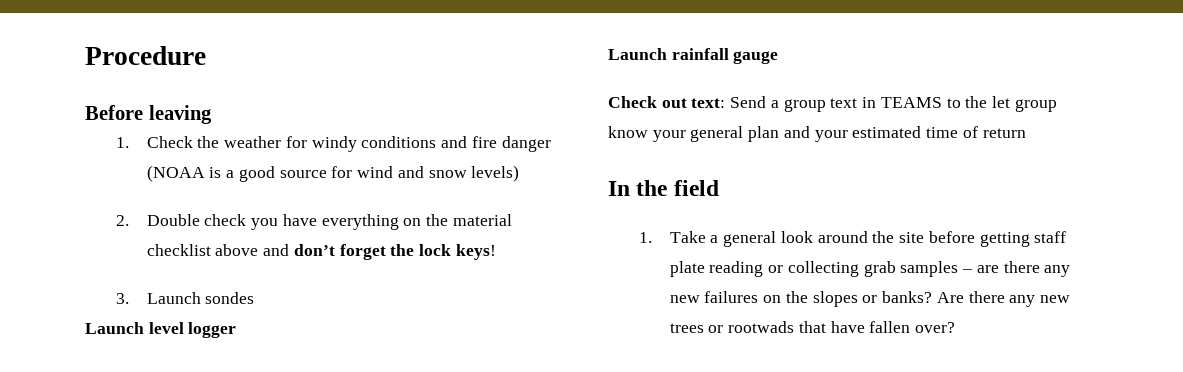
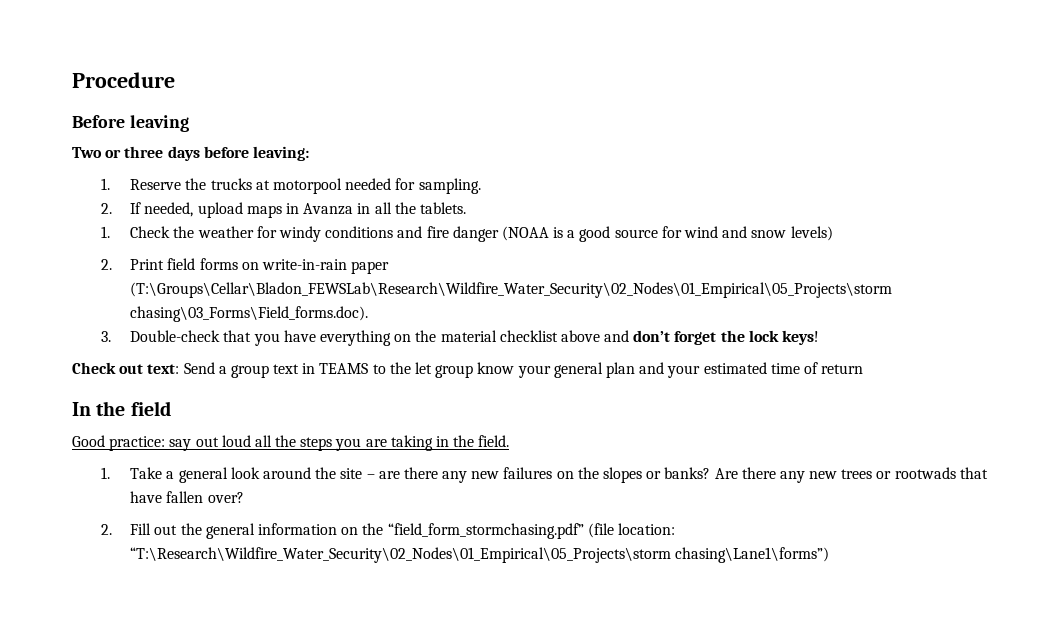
+ Two or three days before leaving:
+ 1. Reserve the trucks at motorpool needed for sampling.
+ 2. If needed, upload maps in Avanza in all the tablets.
- 2. Double check you have everything on the material checklist above and don’t forget the lock keys!
+ 2. Print field forms on write-in-rain paper (T:\Groups\Cellar\Bladon_FEWSLab\Research\Wildfire_Water_Security\02_Nodes\01_Empirical\05_Projects\storm chasing\03_Forms\Field_forms.doc).
+ 3. Double-check that you have everything on the material checklist above and don’t forget the lock keys!
- 3. Launch sondes
- Launch level logger
- Launch rainfall gauge
+ Good practice: say out loud all the steps you are taking in the field.
- 1. Take a general look around the site before getting staff plate reading or collecting grab samples – are there any new failures on the slopes or banks?
+ 1. Take a general look around the site – are there any new failures on the slopes or banks?
+ 2. Fill out the general information on the “field_form_stormchasing.pdf” (file location: “T:\Research\Wildfire_Water_Security\02_Nodes\01_Empirical\05_Projects\storm chasing\Lane1\forms”)

